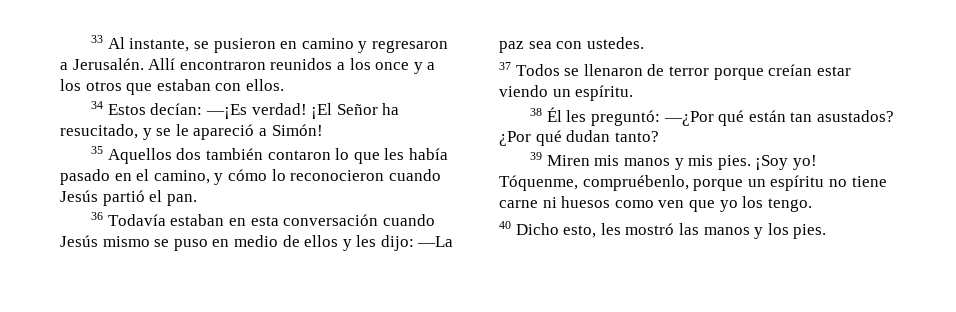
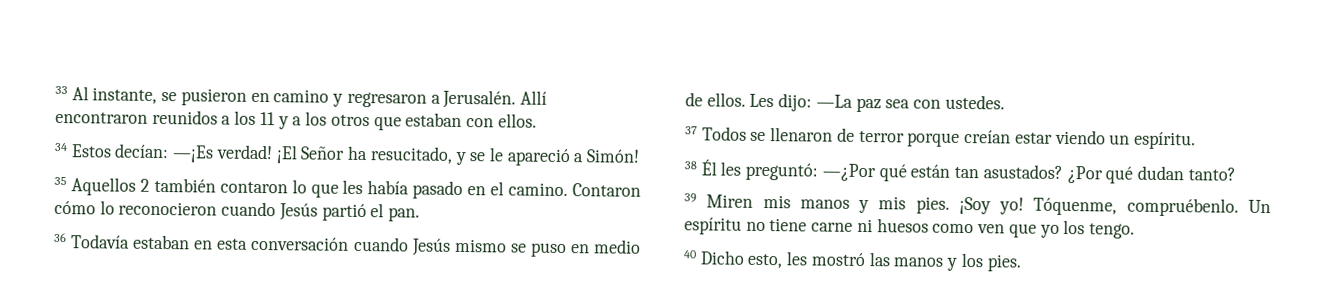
- Allí encontraron reunidos a los once y a los otros que estaban con ellos.
+ Allí encontraron reunidos a los 11 y a los otros que estaban con ellos.
- 35 Aquellos dos también contaron lo que les había pasado en el camino, y cómo lo reconocieron cuando Jesús partió el pan.
+ 35 Aquellos 2 también contaron lo que les había pasado en el camino. Contaron cómo lo reconocieron cuando Jesús partió el pan.
- 36 Todavía estaban en esta conversación cuando Jesús mismo se puso en medio de ellos y les dijo: —La paz sea con ustedes.
+ 36 Todavía estaban en esta conversación cuando Jesús mismo se puso en medio de ellos. Les dijo: —La paz sea con ustedes.
- Tóquenme, compruébenlo, porque un espíritu no tiene carne ni huesos como ven que yo los tengo.
+ Tóquenme, compruébenlo. Un espíritu no tiene carne ni huesos como ven que yo los tengo.

